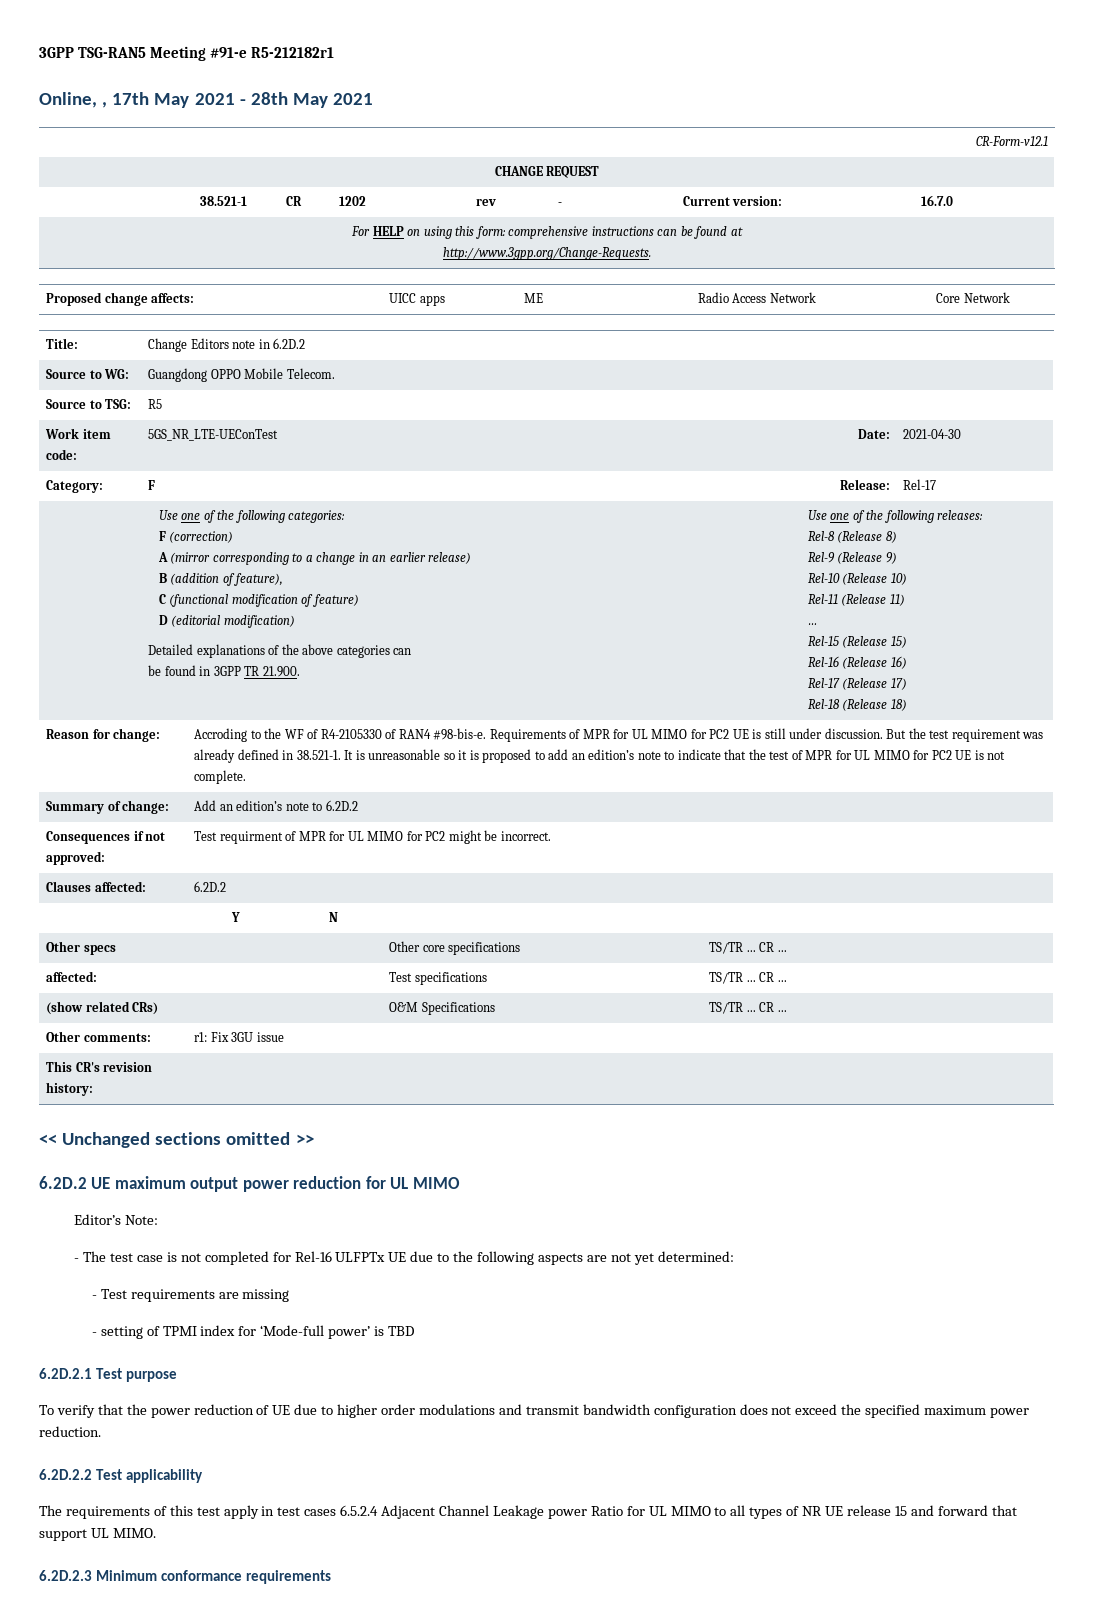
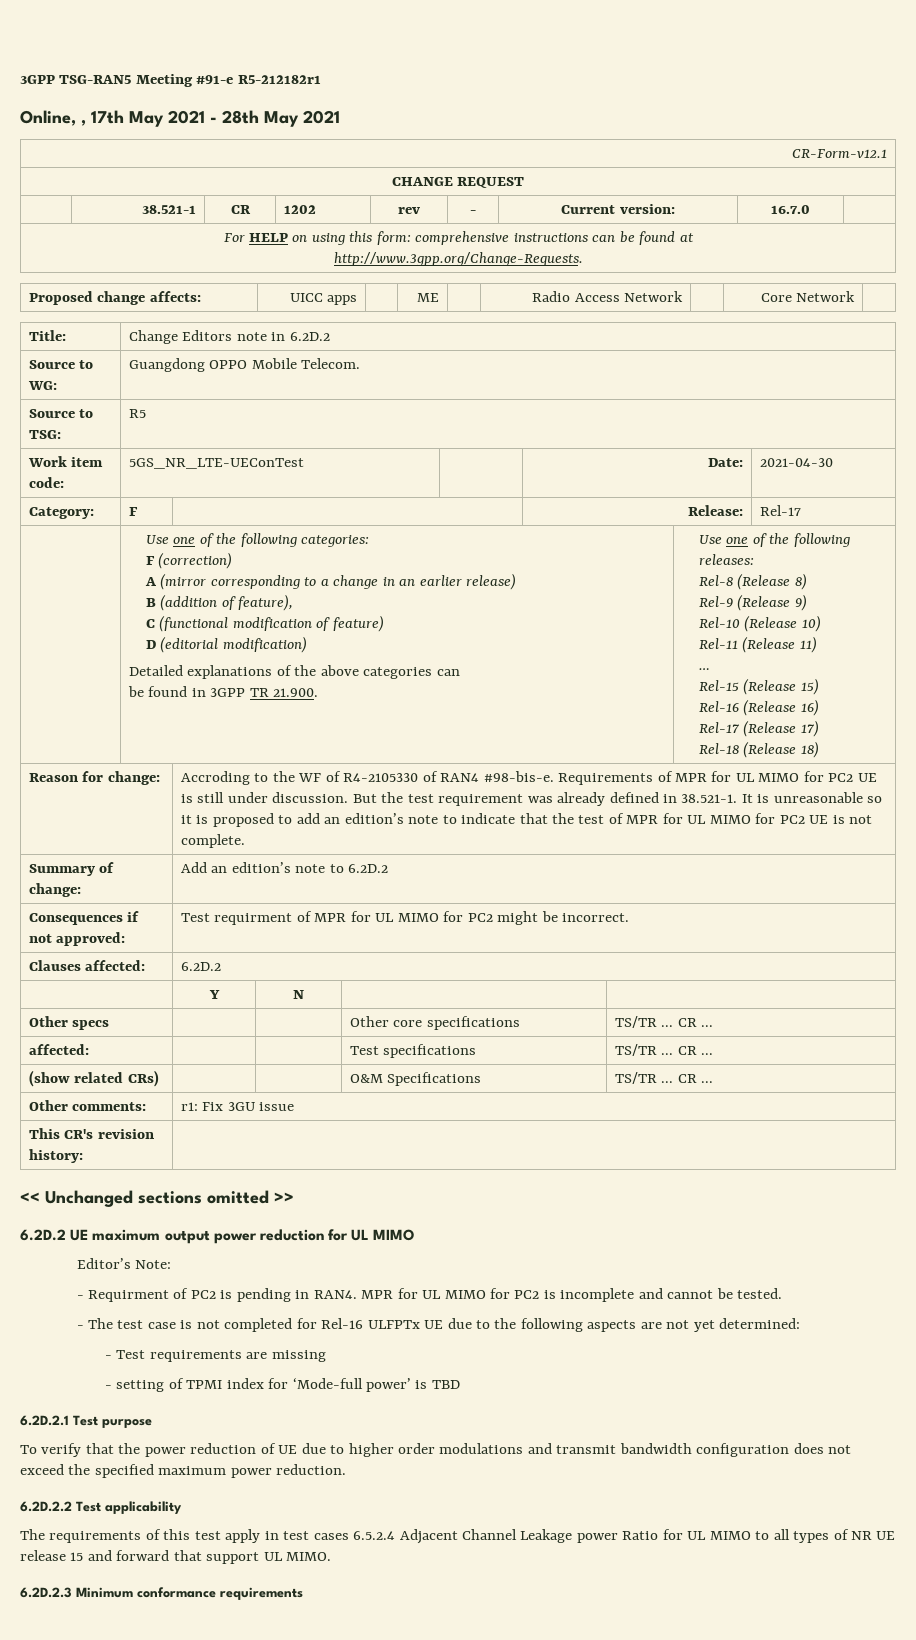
+ - Requirment of PC2 is pending in RAN4. MPR for UL MIMO for PC2 is incomplete and cannot be tested.

